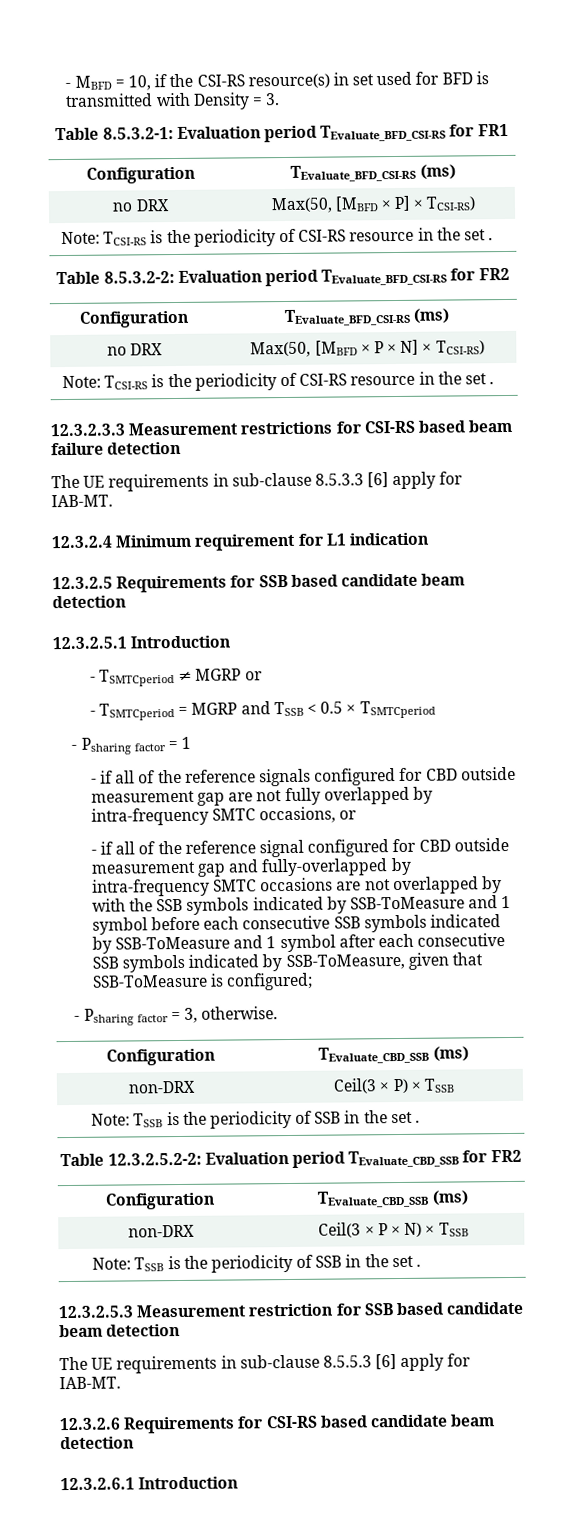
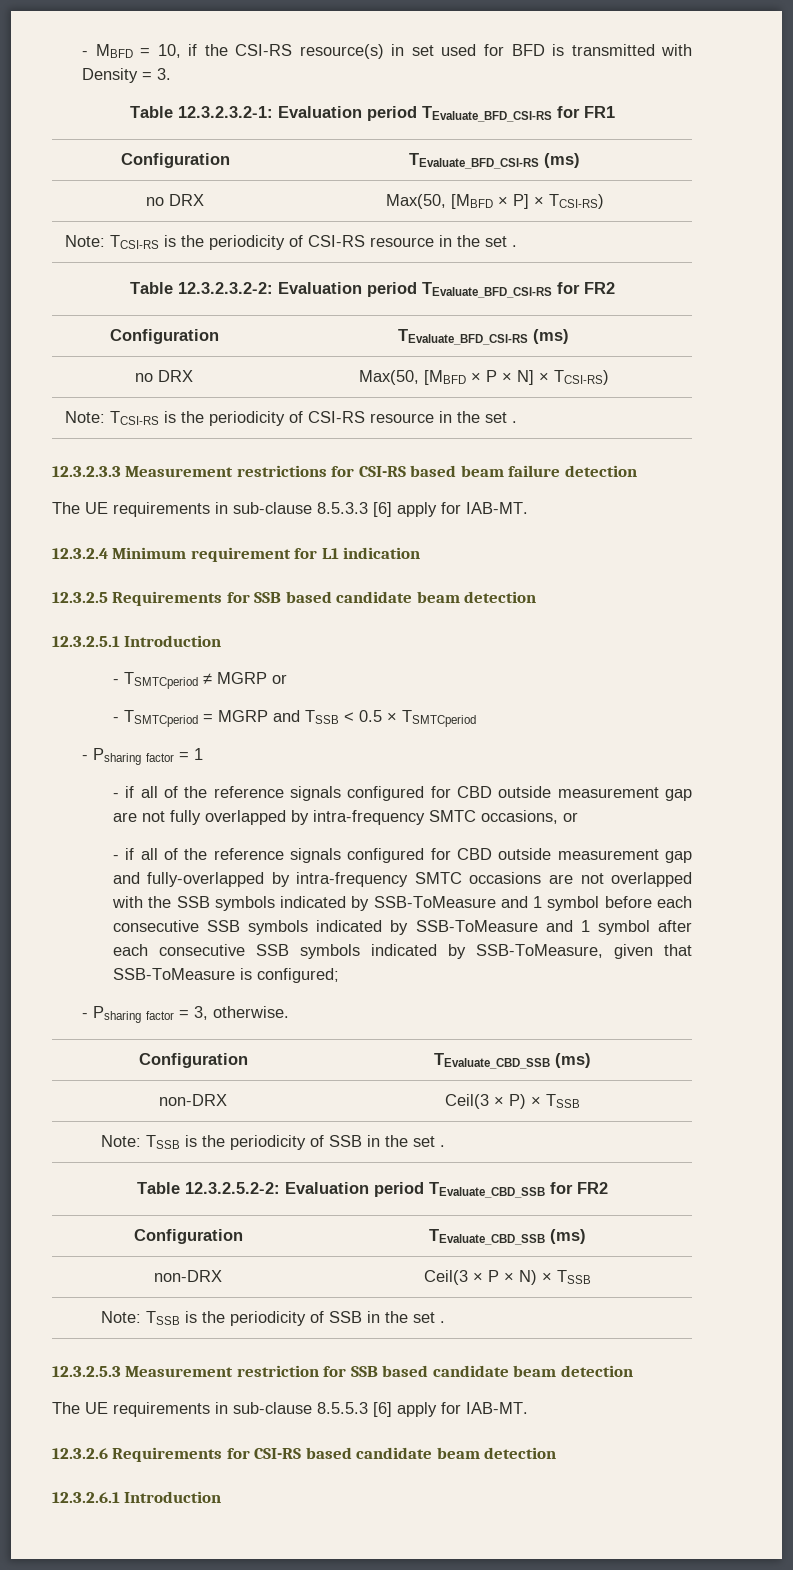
- Table 8.5.3.2-1: Evaluation period TEvaluate_BFD_CSI-RS for FR1
+ Table 12.3.2.3.2-1: Evaluation period TEvaluate_BFD_CSI-RS for FR1
- Table 8.5.3.2-2: Evaluation period TEvaluate_BFD_CSI-RS for FR2
+ Table 12.3.2.3.2-2: Evaluation period TEvaluate_BFD_CSI-RS for FR2
- - if all of the reference signal configured for CBD outside measurement gap and fully-overlapped by intra-frequency SMTC occasions are not overlapped by with the SSB symbols indicated by SSB-ToMeasure and 1 symbol before each consecutive SSB symbols indicated by SSB-ToMeasure and 1 symbol after each consecutive SSB symbols indicated by SSB-ToMeasure, given that SSB-ToMeasure is configured;
+ - if all of the reference signals configured for CBD outside measurement gap and fully-overlapped by intra-frequency SMTC occasions are not overlapped with the SSB symbols indicated by SSB-ToMeasure and 1 symbol before each consecutive SSB symbols indicated by SSB-ToMeasure and 1 symbol after each consecutive SSB symbols indicated by SSB-ToMeasure, given that SSB-ToMeasure is configured;

